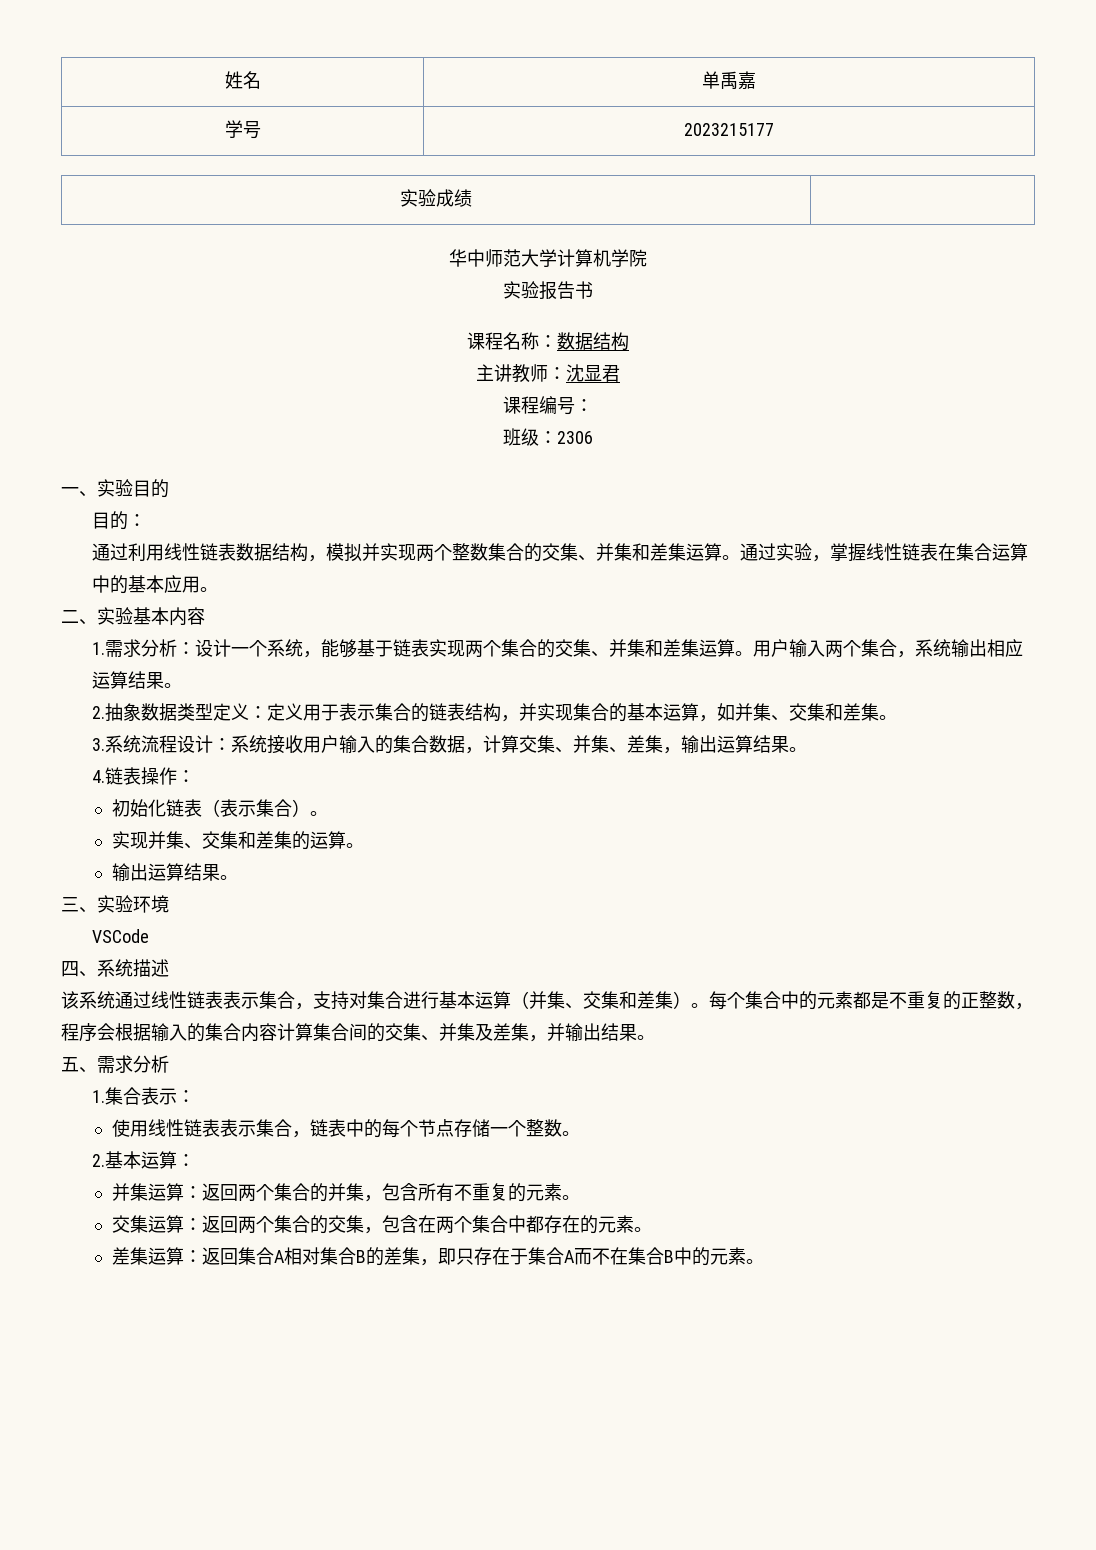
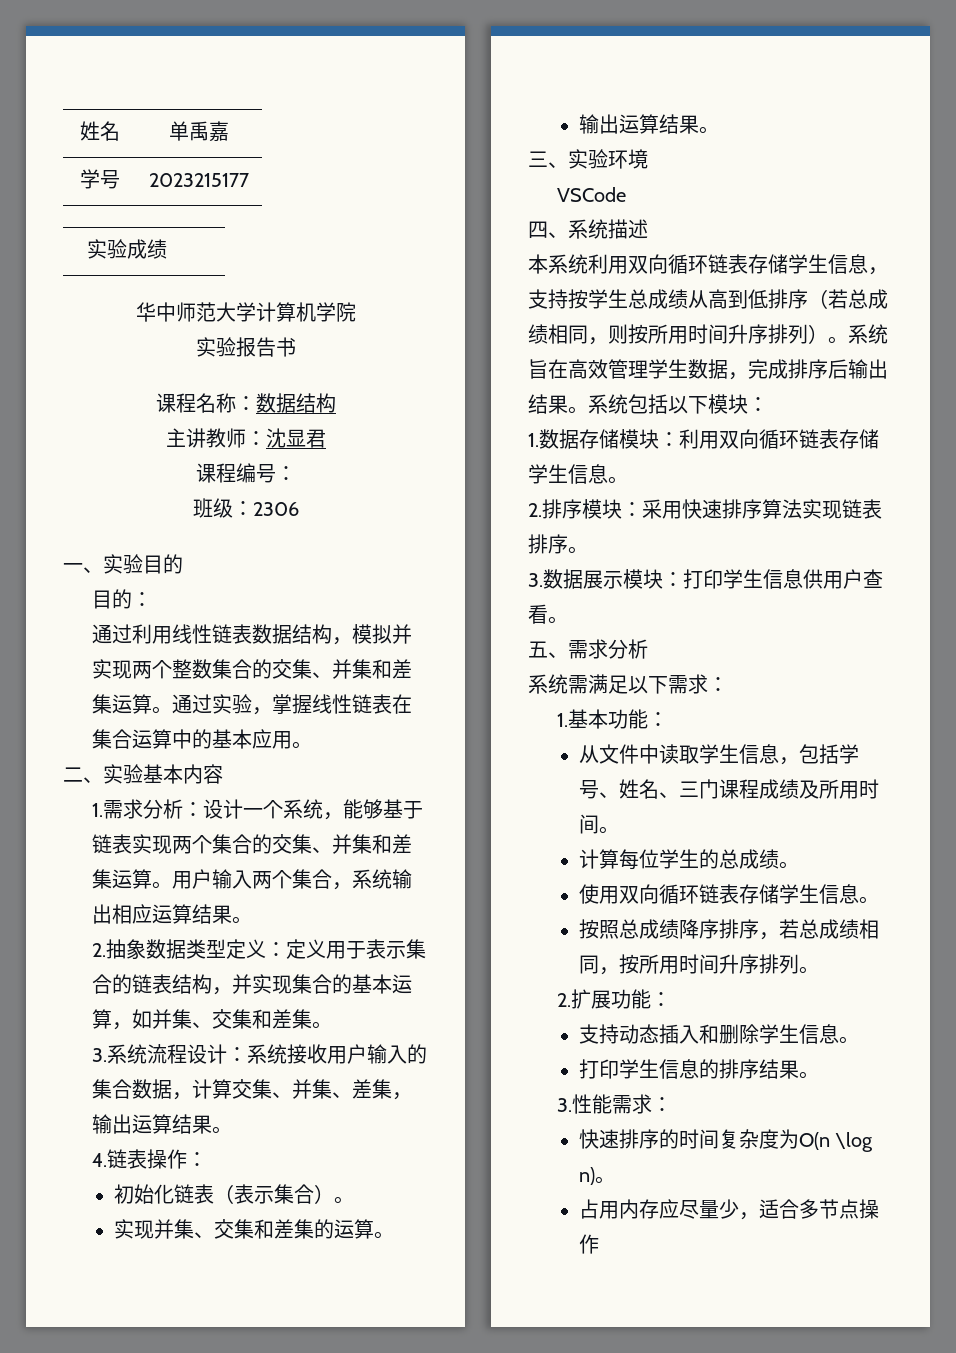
- 该系统通过线性链表表示集合，支持对集合进行基本运算（并集、交集和差集）。每个集合中的元素都是不重复的正整数，程序会根据输入的集合内容计算集合间的交集、并集及差集，并输出结果。
+ 本系统利用双向循环链表存储学生信息，支持按学生总成绩从高到低排序（若总成绩相同，则按所用时间升序排列）。系统旨在高效管理学生数据，完成排序后输出结果。系统包括以下模块：
+ 1.数据存储模块：利用双向循环链表存储学生信息。
+ 2.排序模块：采用快速排序算法实现链表排序。
+ 3.数据展示模块：打印学生信息供用户查看。
  五、需求分析
- 1.集合表示：
- 使用线性链表表示集合，链表中的每个节点存储一个整数。
- 2.基本运算：
- 并集运算：返回两个集合的并集，包含所有不重复的元素。
- 交集运算：返回两个集合的交集，包含在两个集合中都存在的元素。
- 差集运算：返回集合A相对集合B的差集，即只存在于集合A而不在集合B中的元素。
+ 系统需满足以下需求：
+ 1.基本功能：
+ 从文件中读取学生信息，包括学号、姓名、三门课程成绩及所用时间。
+ 计算每位学生的总成绩。
+ 使用双向循环链表存储学生信息。
+ 按照总成绩降序排序，若总成绩相同，按所用时间升序排列。
+ 2.扩展功能：
+ 支持动态插入和删除学生信息。
+ 打印学生信息的排序结果。
+ 3.性能需求：
+ 快速排序的时间复杂度为O(n \log n)。
+ 占用内存应尽量少，适合多节点操作

